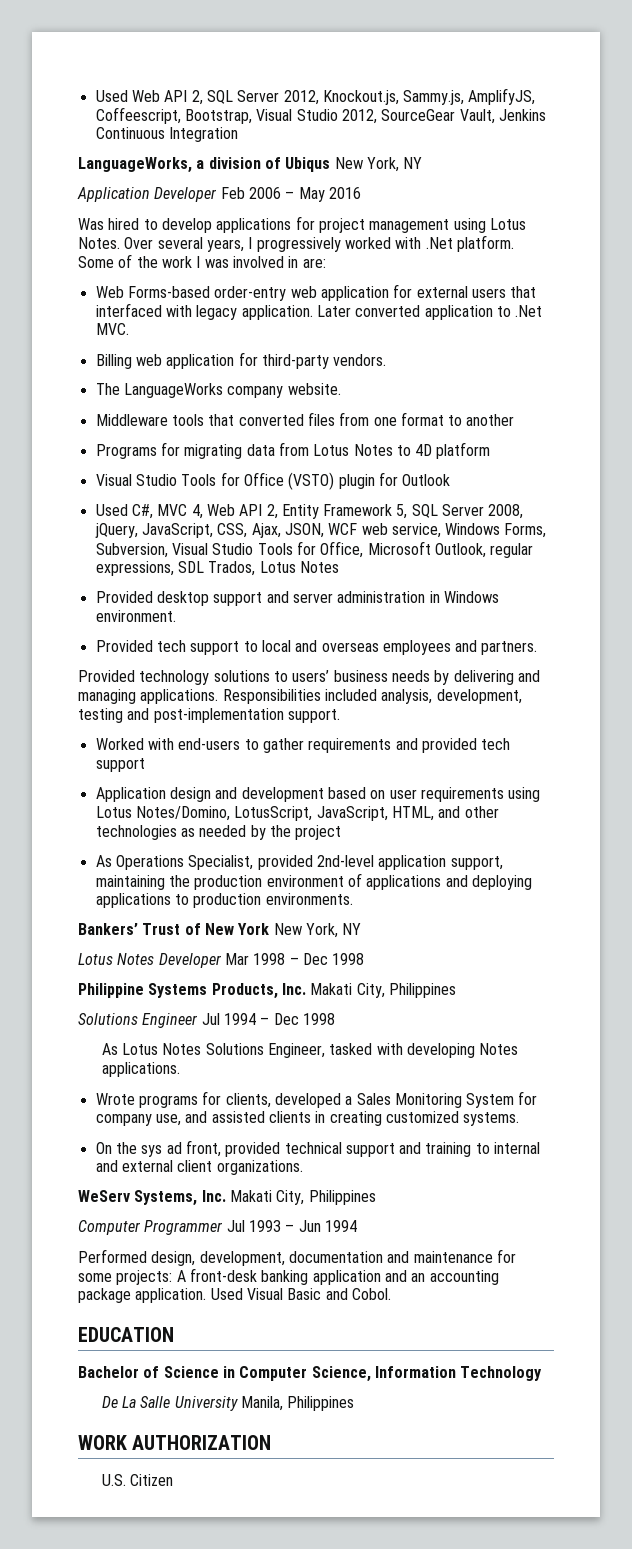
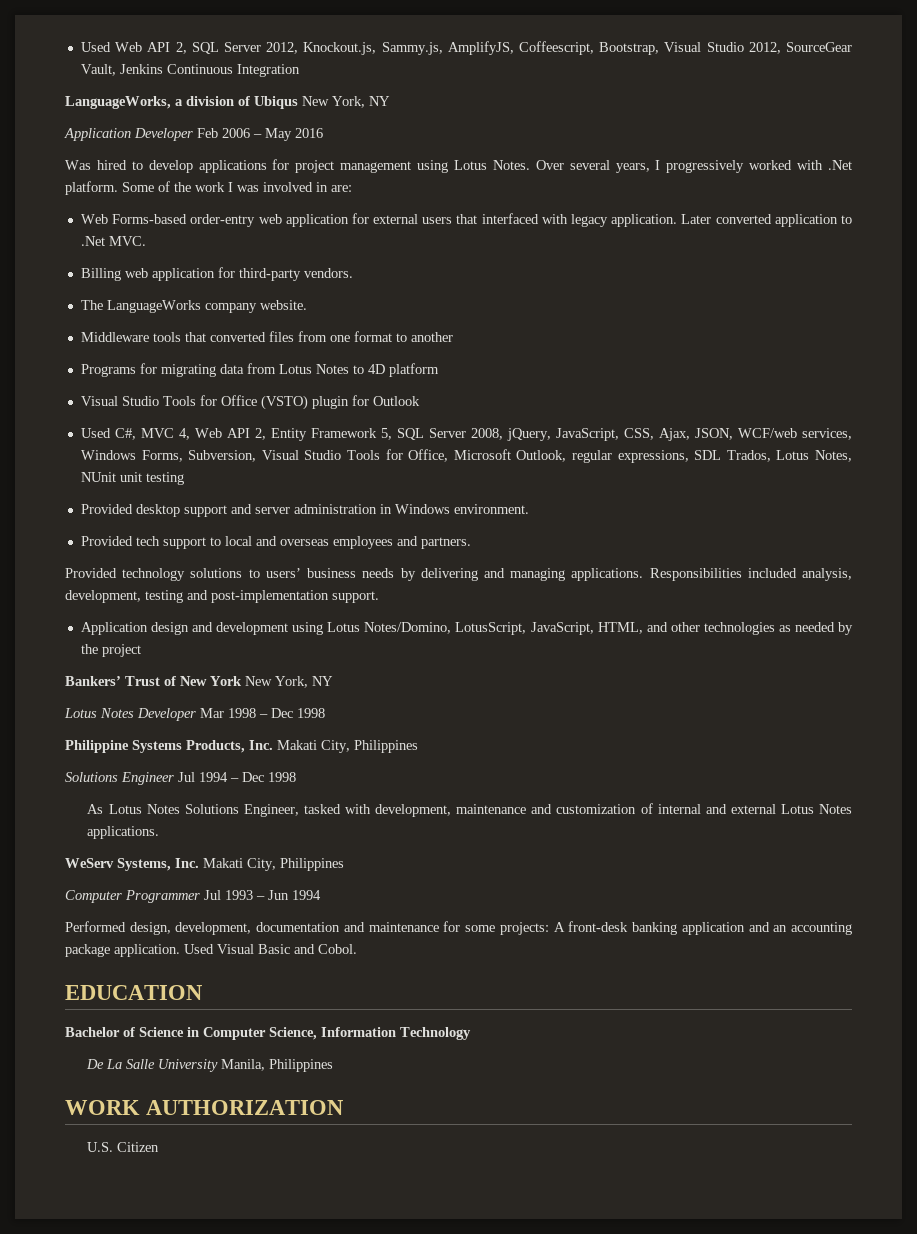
- Used C#, MVC 4, Web API 2, Entity Framework 5, SQL Server 2008, jQuery, JavaScript, CSS, Ajax, JSON, WCF web service, Windows Forms, Subversion, Visual Studio Tools for Office, Microsoft Outlook, regular expressions, SDL Trados, Lotus Notes
+ Used C#, MVC 4, Web API 2, Entity Framework 5, SQL Server 2008, jQuery, JavaScript, CSS, Ajax, JSON, WCF/web services, Windows Forms, Subversion, Visual Studio Tools for Office, Microsoft Outlook, regular expressions, SDL Trados, Lotus Notes, NUnit unit testing
- Worked with end-users to gather requirements and provided tech support
- Application design and development based on user requirements using Lotus Notes/Domino, LotusScript, JavaScript, HTML, and other technologies as needed by the project
+ Application design and development using Lotus Notes/Domino, LotusScript, JavaScript, HTML, and other technologies as needed by the project
- As Operations Specialist, provided 2nd-level application support, maintaining the production environment of applications and deploying applications to production environments.
- As Lotus Notes Solutions Engineer, tasked with developing Notes applications.
- Wrote programs for clients, developed a Sales Monitoring System for company use, and assisted clients in creating customized systems.
- On the sys ad front, provided technical support and training to internal and external client organizations.
+ As Lotus Notes Solutions Engineer, tasked with development, maintenance and customization of internal and external Lotus Notes applications.

